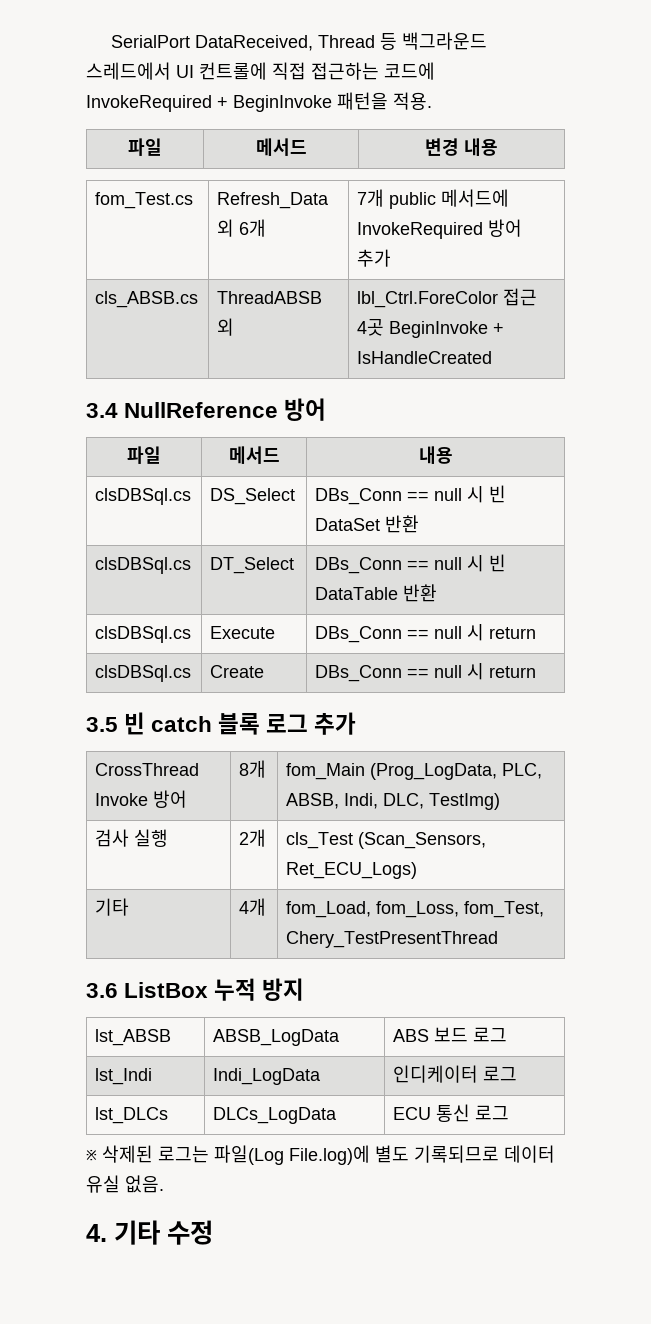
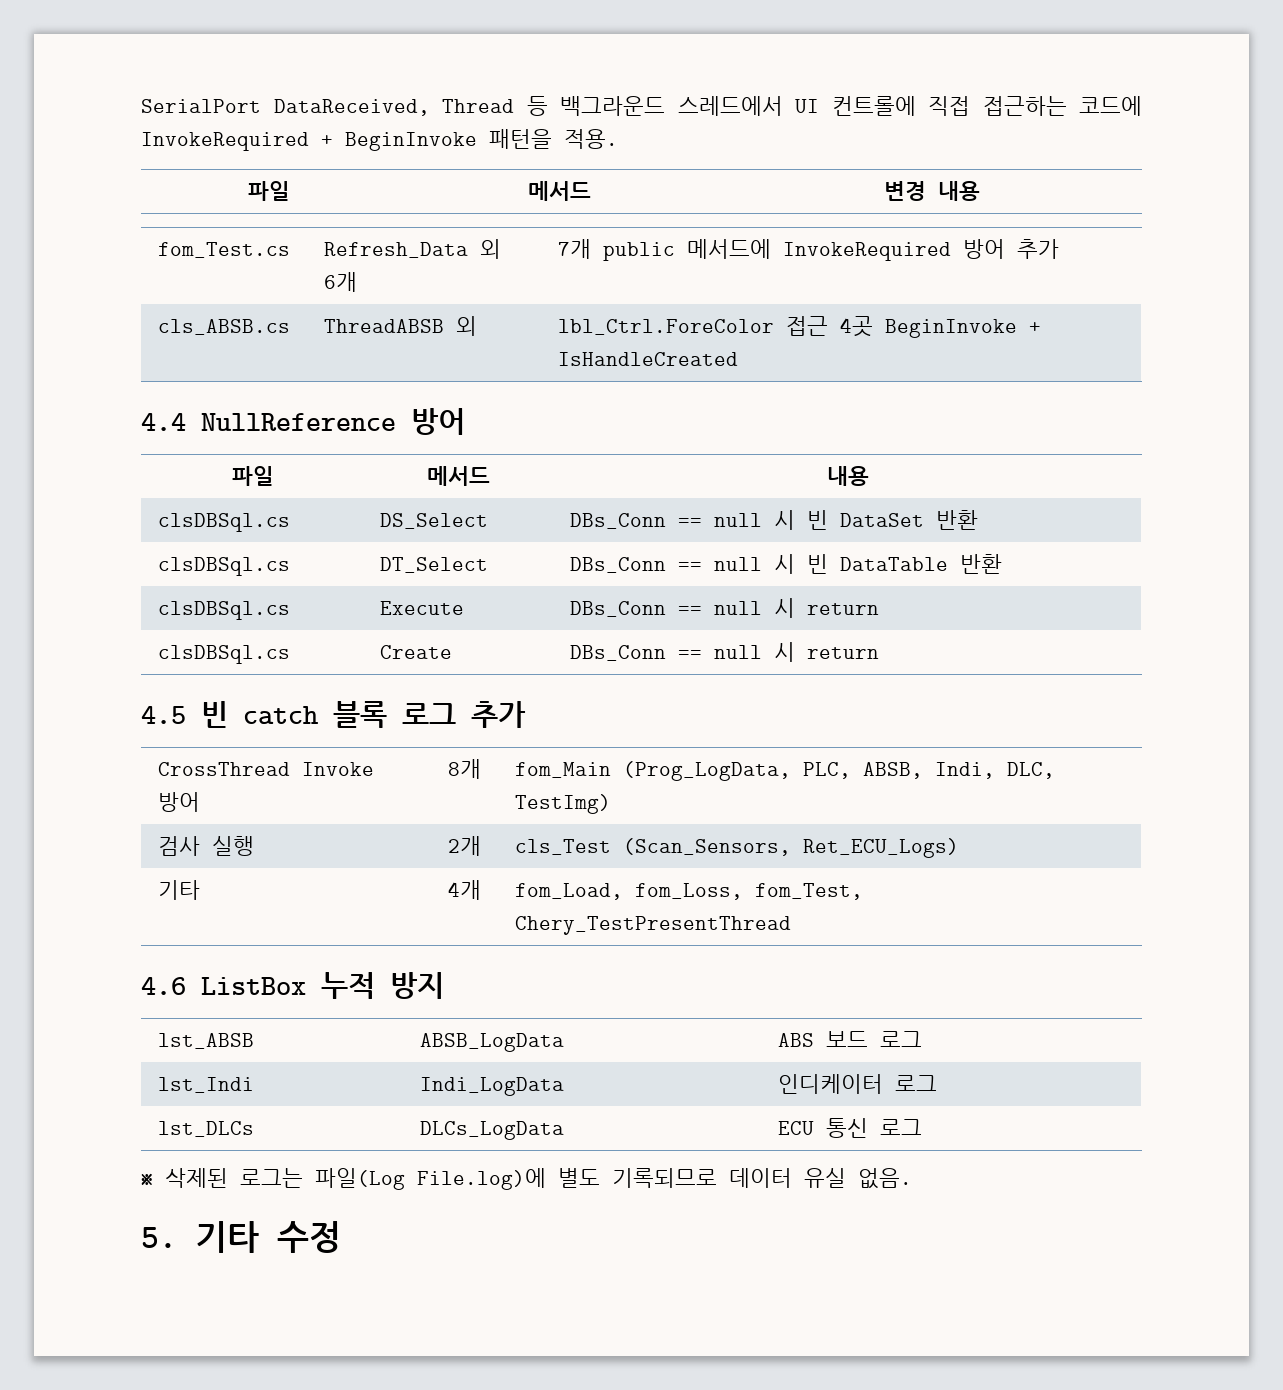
- 3.4 NullReference 방어
+ 4.4 NullReference 방어
- 3.5 빈 catch 블록 로그 추가
+ 4.5 빈 catch 블록 로그 추가
- 3.6 ListBox 누적 방지
+ 4.6 ListBox 누적 방지
- 4. 기타 수정
+ 5. 기타 수정

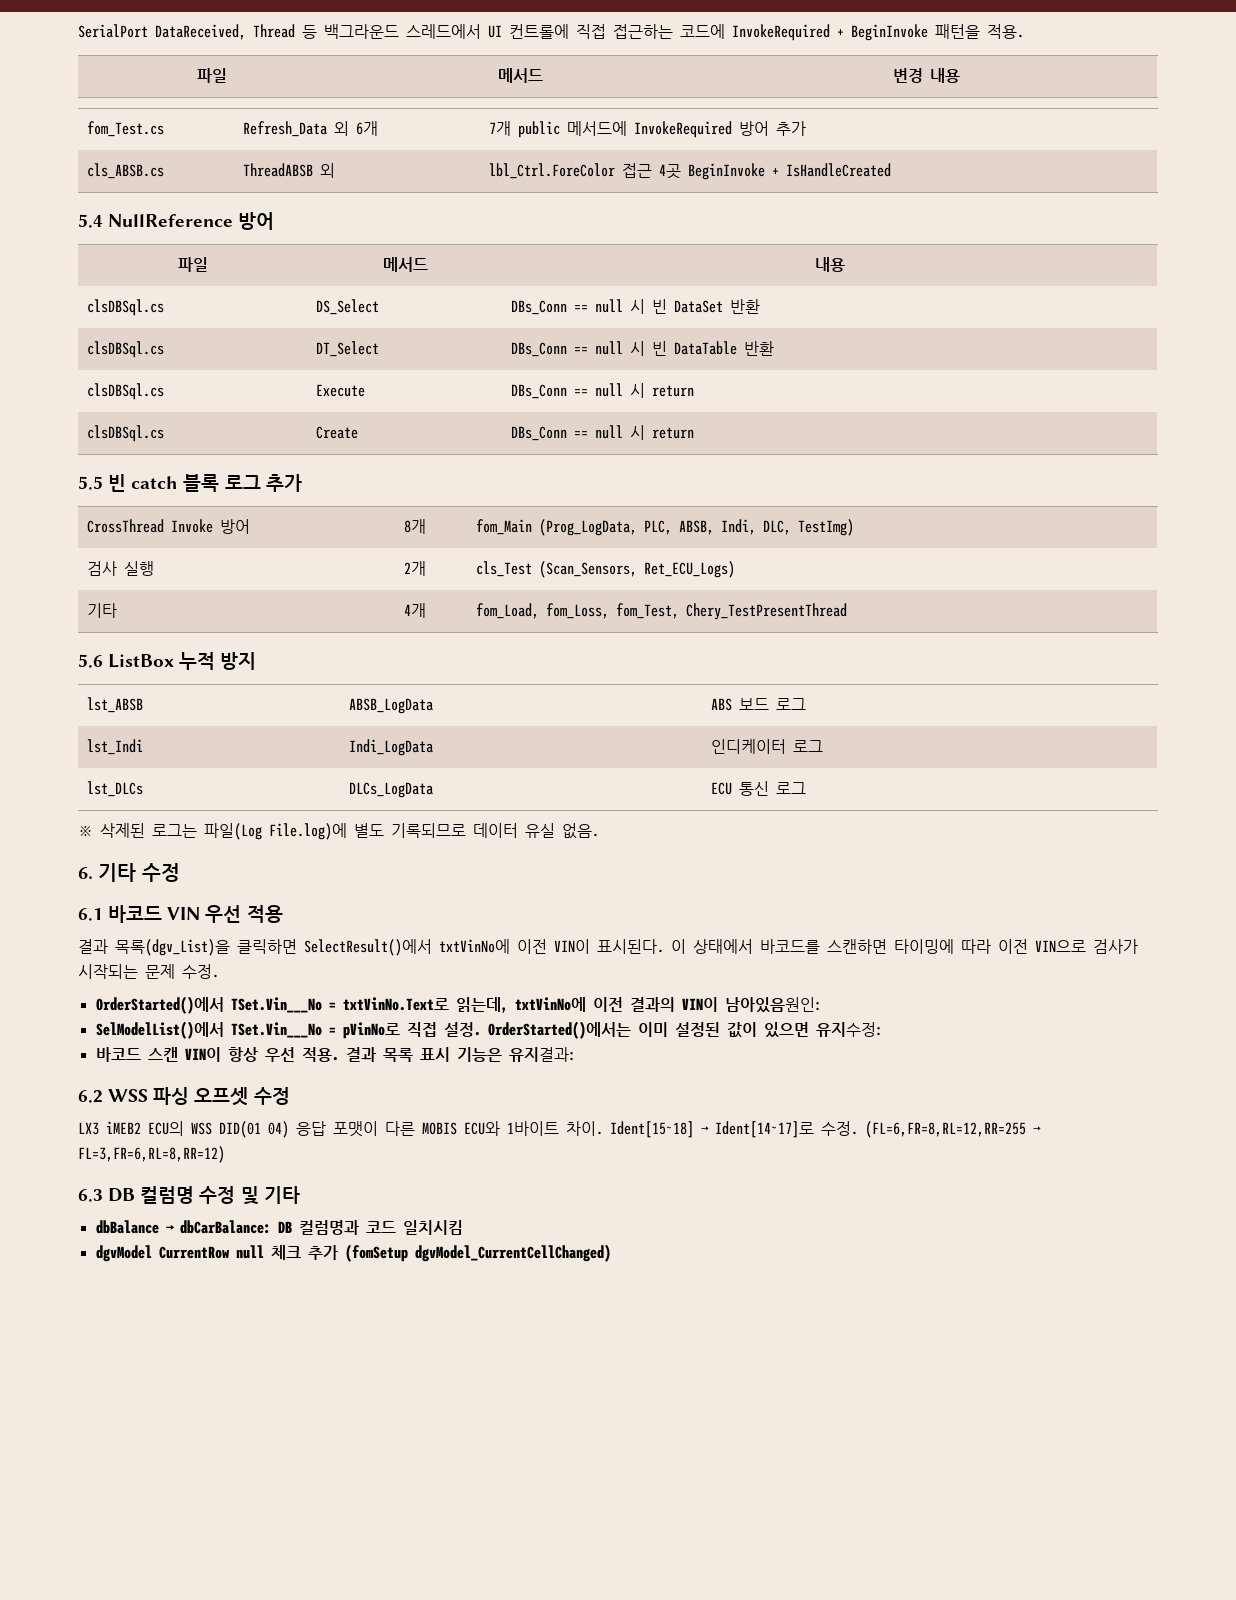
- 4.4 NullReference 방어
+ 5.4 NullReference 방어
- 4.5 빈 catch 블록 로그 추가
+ 5.5 빈 catch 블록 로그 추가
- 4.6 ListBox 누적 방지
+ 5.6 ListBox 누적 방지
- 5. 기타 수정
+ 6. 기타 수정
+ 6.1 바코드 VIN 우선 적용
+ 결과 목록(dgv_List)을 클릭하면 SelectResult()에서 txtVinNo에 이전 VIN이 표시된다. 이 상태에서 바코드를 스캔하면 타이밍에 따라 이전 VIN으로 검사가 시작되는 문제 수정.
+ OrderStarted()에서 TSet.Vin___No = txtVinNo.Text로 읽는데, txtVinNo에 이전 결과의 VIN이 남아있음원인:
+ SelModelList()에서 TSet.Vin___No = pVinNo로 직접 설정. OrderStarted()에서는 이미 설정된 값이 있으면 유지수정:
+ 바코드 스캔 VIN이 항상 우선 적용. 결과 목록 표시 기능은 유지결과:
+ 6.2 WSS 파싱 오프셋 수정
+ LX3 iMEB2 ECU의 WSS DID(01 04) 응답 포맷이 다른 MOBIS ECU와 1바이트 차이. Ident[15~18] → Ident[14~17]로 수정. (FL=6,FR=8,RL=12,RR=255 → FL=3,FR=6,RL=8,RR=12)
+ 6.3 DB 컬럼명 수정 및 기타
+ dbBalance → dbCarBalance: DB 컬럼명과 코드 일치시킴
+ dgvModel CurrentRow null 체크 추가 (fomSetup dgvModel_CurrentCellChanged)

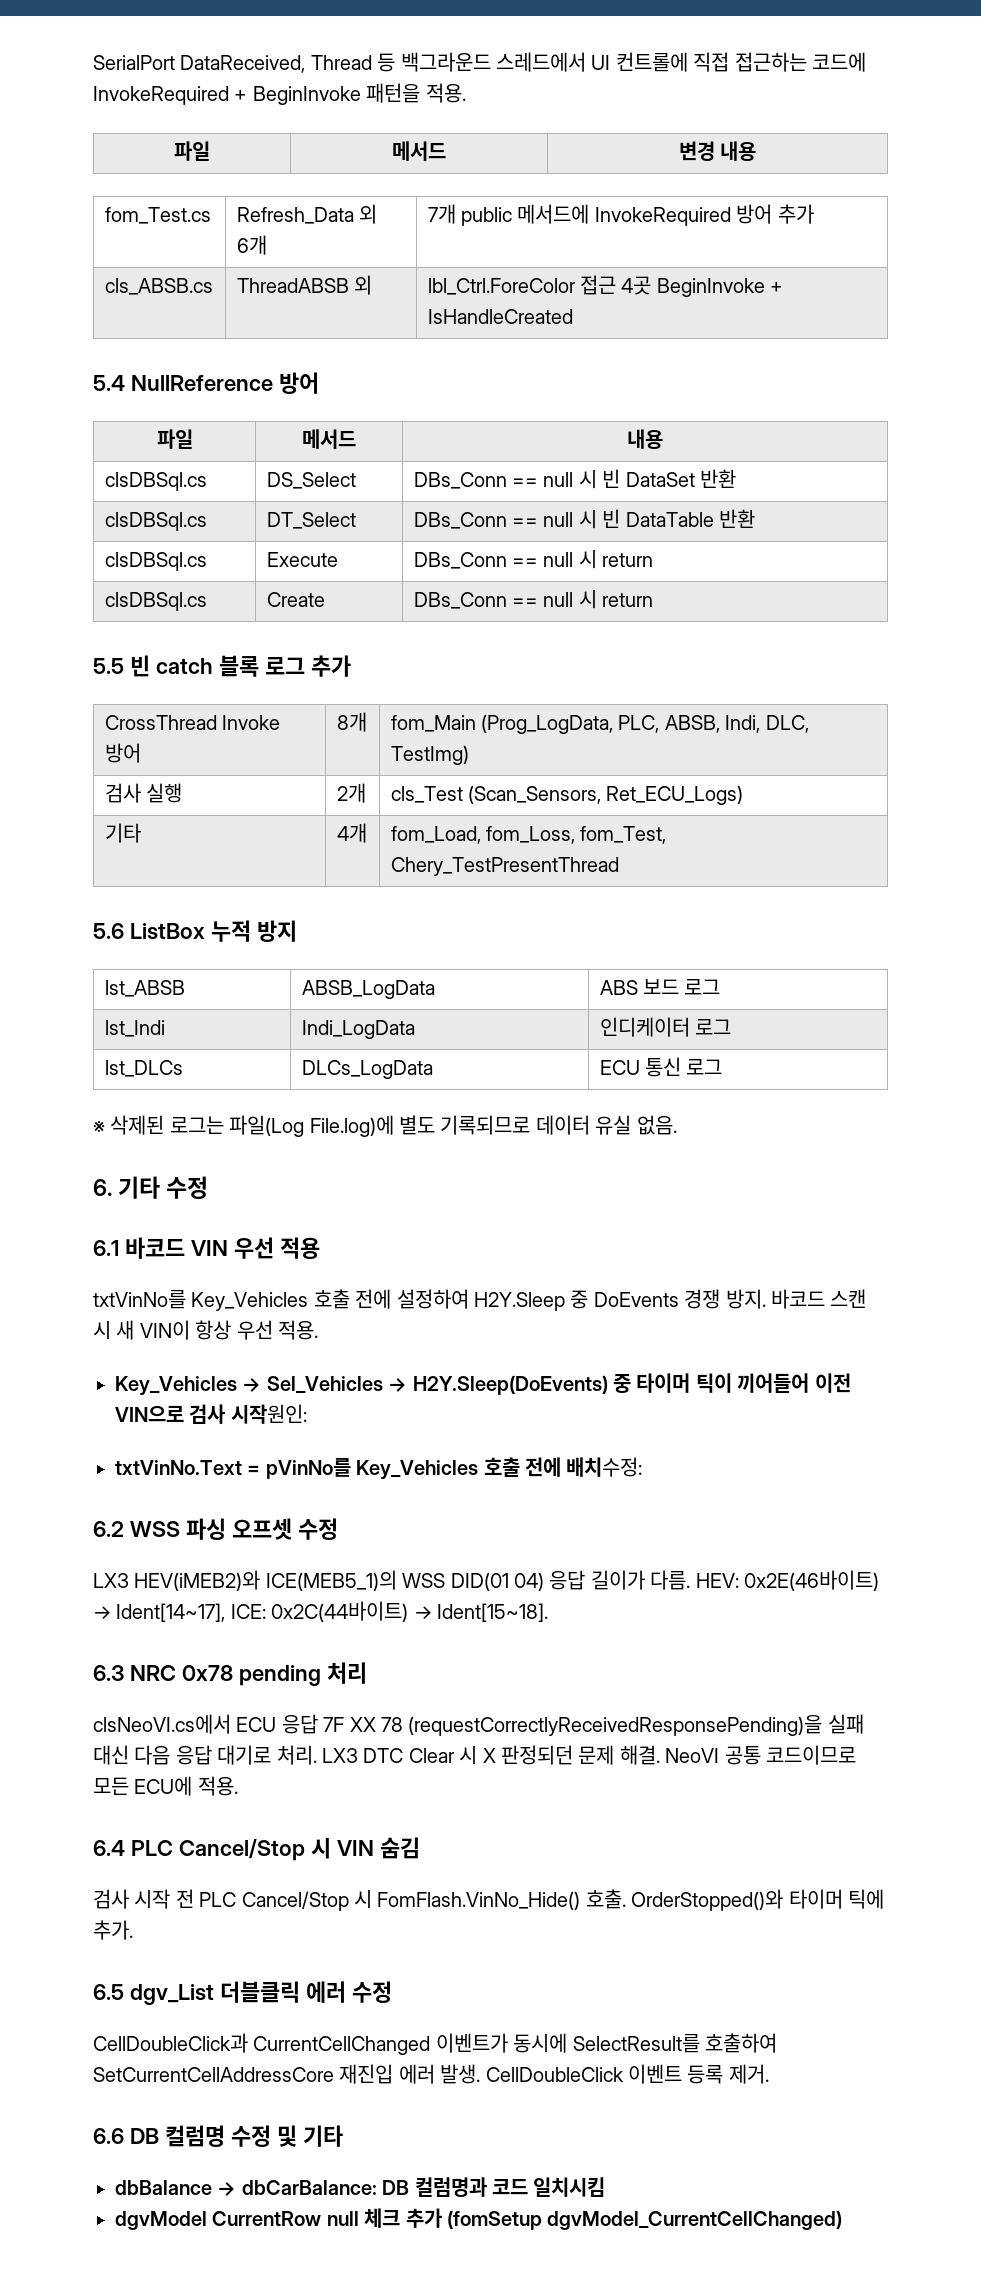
- 결과 목록(dgv_List)을 클릭하면 SelectResult()에서 txtVinNo에 이전 VIN이 표시된다. 이 상태에서 바코드를 스캔하면 타이밍에 따라 이전 VIN으로 검사가 시작되는 문제 수정.
- OrderStarted()에서 TSet.Vin___No = txtVinNo.Text로 읽는데, txtVinNo에 이전 결과의 VIN이 남아있음원인:
- SelModelList()에서 TSet.Vin___No = pVinNo로 직접 설정. OrderStarted()에서는 이미 설정된 값이 있으면 유지수정:
- 바코드 스캔 VIN이 항상 우선 적용. 결과 목록 표시 기능은 유지결과:
+ txtVinNo를 Key_Vehicles 호출 전에 설정하여 H2Y.Sleep 중 DoEvents 경쟁 방지. 바코드 스캔 시 새 VIN이 항상 우선 적용.
+ Key_Vehicles → Sel_Vehicles → H2Y.Sleep(DoEvents) 중 타이머 틱이 끼어들어 이전 VIN으로 검사 시작원인:
+ txtVinNo.Text = pVinNo를 Key_Vehicles 호출 전에 배치수정:
- LX3 iMEB2 ECU의 WSS DID(01 04) 응답 포맷이 다른 MOBIS ECU와 1바이트 차이. Ident[15~18] → Ident[14~17]로 수정. (FL=6,FR=8,RL=12,RR=255 → FL=3,FR=6,RL=8,RR=12)
- 6.3 DB 컬럼명 수정 및 기타
+ LX3 HEV(iMEB2)와 ICE(MEB5_1)의 WSS DID(01 04) 응답 길이가 다름. HEV: 0x2E(46바이트) → Ident[14~17], ICE: 0x2C(44바이트) → Ident[15~18].
+ 6.3 NRC 0x78 pending 처리
+ clsNeoVI.cs에서 ECU 응답 7F XX 78 (requestCorrectlyReceivedResponsePending)을 실패 대신 다음 응답 대기로 처리. LX3 DTC Clear 시 X 판정되던 문제 해결. NeoVI 공통 코드이므로 모든 ECU에 적용.
+ 6.4 PLC Cancel/Stop 시 VIN 숨김
+ 검사 시작 전 PLC Cancel/Stop 시 FomFlash.VinNo_Hide() 호출. OrderStopped()와 타이머 틱에 추가.
+ 6.5 dgv_List 더블클릭 에러 수정
+ CellDoubleClick과 CurrentCellChanged 이벤트가 동시에 SelectResult를 호출하여 SetCurrentCellAddressCore 재진입 에러 발생. CellDoubleClick 이벤트 등록 제거.
+ 6.6 DB 컬럼명 수정 및 기타

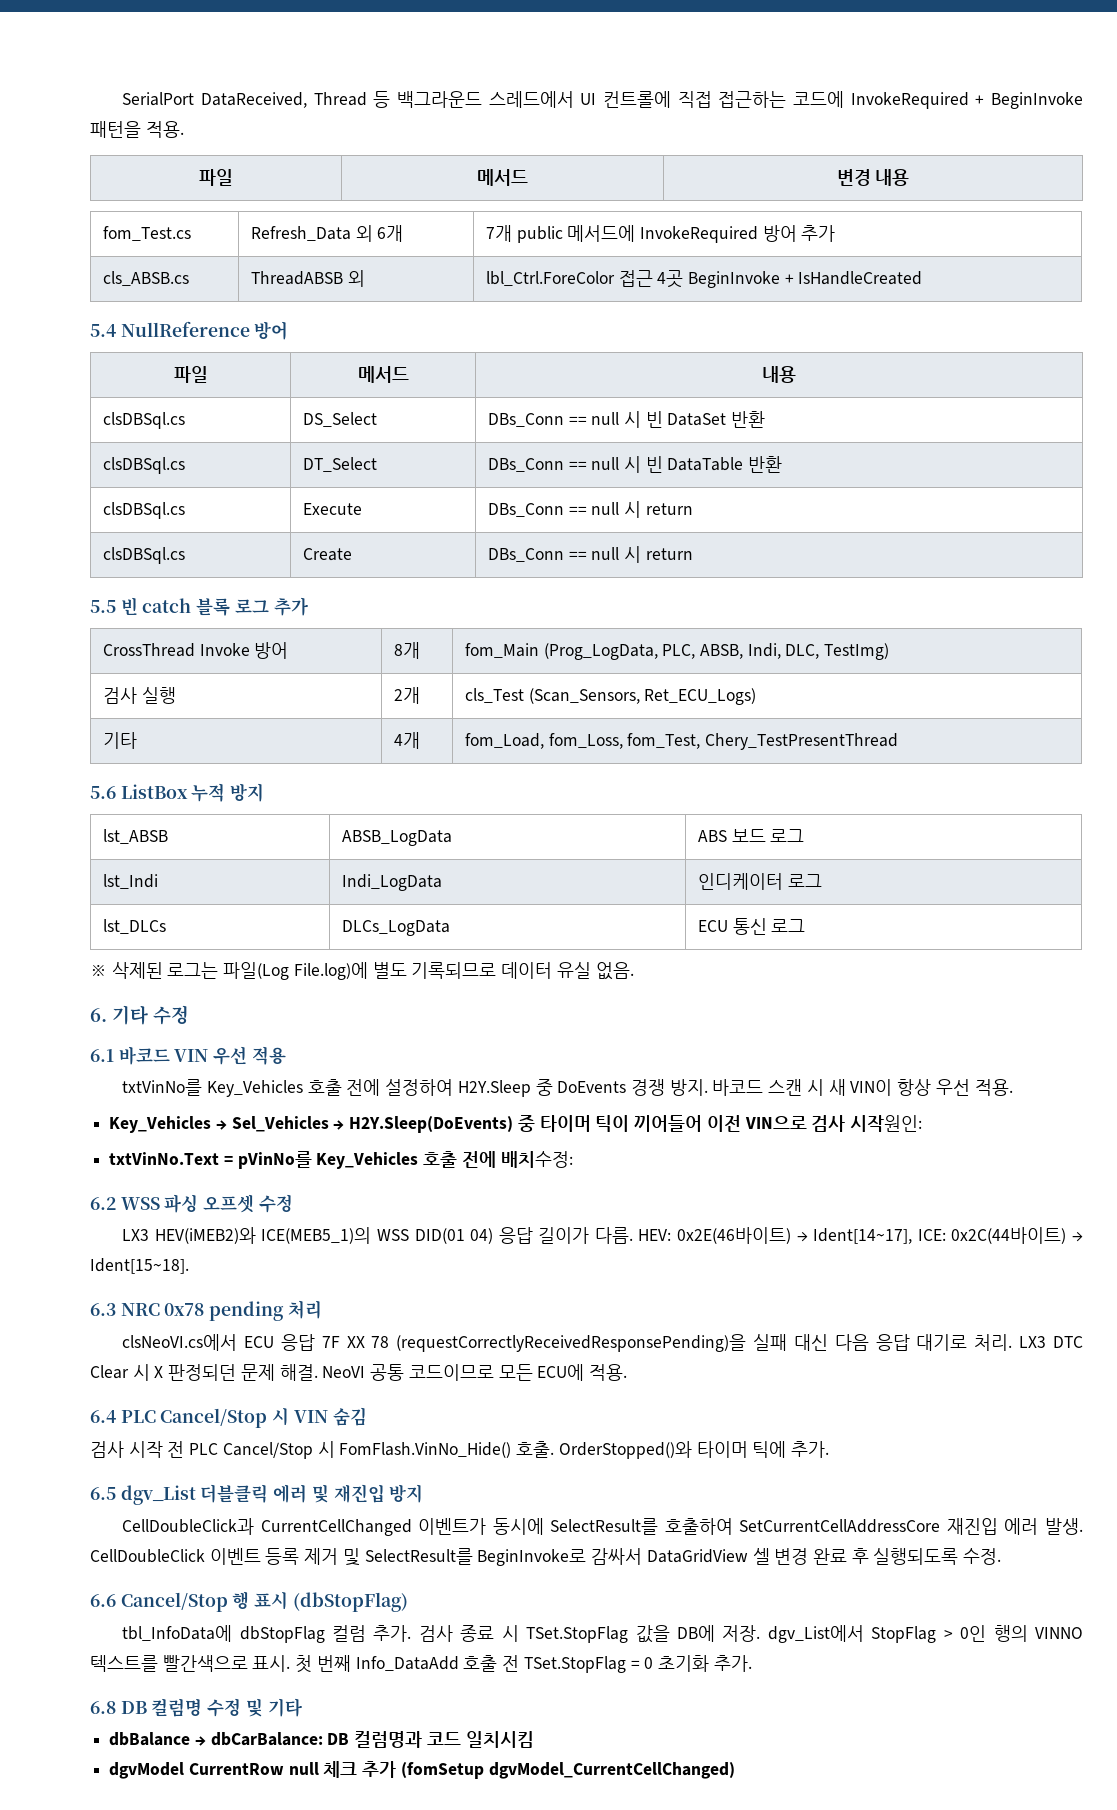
- 6.5 dgv_List 더블클릭 에러 수정
+ 6.5 dgv_List 더블클릭 에러 및 재진입 방지
- CellDoubleClick 이벤트 등록 제거.
- 6.6 DB 컬럼명 수정 및 기타
+ CellDoubleClick 이벤트 등록 제거 및 SelectResult를 BeginInvoke로 감싸서 DataGridView 셀 변경 완료 후 실행되도록 수정.
+ 6.6 Cancel/Stop 행 표시 (dbStopFlag)
+ tbl_InfoData에 dbStopFlag 컬럼 추가. 검사 종료 시 TSet.StopFlag 값을 DB에 저장. dgv_List에서 StopFlag > 0인 행의 VINNO 텍스트를 빨간색으로 표시. 첫 번째 Info_DataAdd 호출 전 TSet.StopFlag = 0 초기화 추가.
+ 6.8 DB 컬럼명 수정 및 기타

